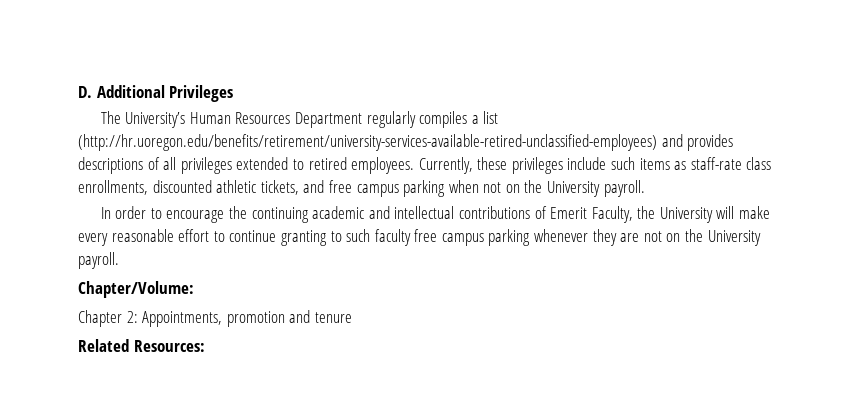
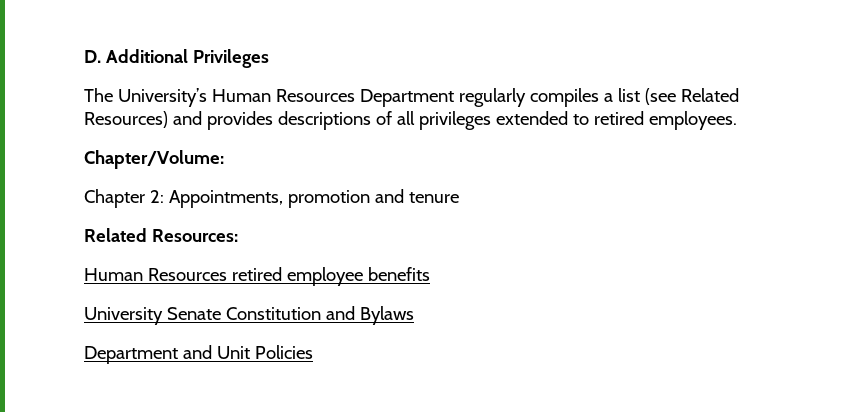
- The University’s Human Resources Department regularly compiles a list (http://hr.uoregon.edu/benefits/retirement/university-services-available-retired-unclassified-employees) and provides descriptions of all privileges extended to retired employees. Currently, these privileges include such items as staff-rate class enrollments, discounted athletic tickets, and free campus parking when not on the University payroll.
- In order to encourage the continuing academic and intellectual contributions of Emerit Faculty, the University will make every reasonable effort to continue granting to such faculty free campus parking whenever they are not on the University payroll.
+ The University’s Human Resources Department regularly compiles a list (see Related Resources) and provides descriptions of all privileges extended to retired employees.
+ Human Resources retired employee benefits
+ University Senate Constitution and Bylaws
+ Department and Unit Policies

